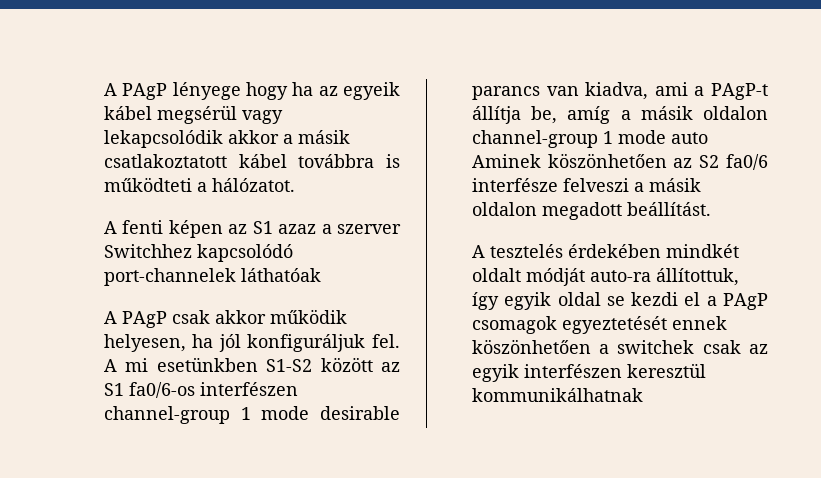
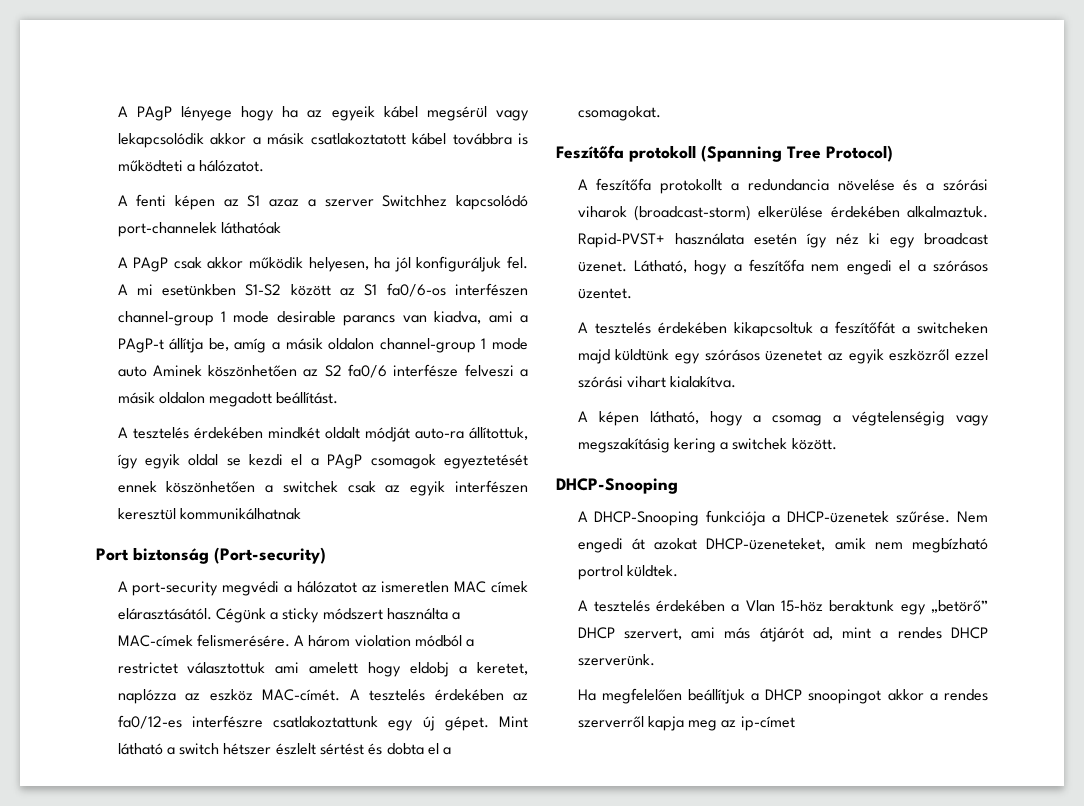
+ Port biztonság (Port-security)
+ A port-security megvédi a hálózatot az ismeretlen MAC címek elárasztásától. Cégünk a sticky módszert használta a MAC-címek felismerésére. A három violation módból a restrictet választottuk ami amelett hogy eldobj a keretet, naplózza az eszköz MAC-címét. A tesztelés érdekében az fa0/12-es interfészre csatlakoztattunk egy új gépet. Mint látható a switch hétszer észlelt sértést és dobta el a csomagokat.
+ Feszítőfa protokoll (Spanning Tree Protocol)
+ A feszítőfa protokollt a redundancia növelése és a szórási viharok (broadcast-storm) elkerülése érdekében alkalmaztuk. Rapid-PVST+ használata esetén így néz ki egy broadcast üzenet. Látható, hogy a feszítőfa nem engedi el a szórásos üzentet.
+ A tesztelés érdekében kikapcsoltuk a feszítőfát a switcheken majd küldtünk egy szórásos üzenetet az egyik eszközről ezzel szórási vihart kialakítva.
+ A képen látható, hogy a csomag a végtelenségig vagy megszakításig kering a switchek között.
+ DHCP-Snooping
+ A DHCP-Snooping funkciója a DHCP-üzenetek szűrése. Nem engedi át azokat DHCP-üzeneteket, amik nem megbízható portrol küldtek.
+ A tesztelés érdekében a Vlan 15-höz beraktunk egy „betörő” DHCP szervert, ami más átjárót ad, mint a rendes DHCP szerverünk.
+ Ha megfelelően beállítjuk a DHCP snoopingot akkor a rendes szerverről kapja meg az ip-címet

